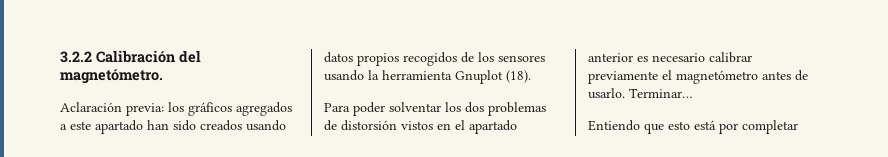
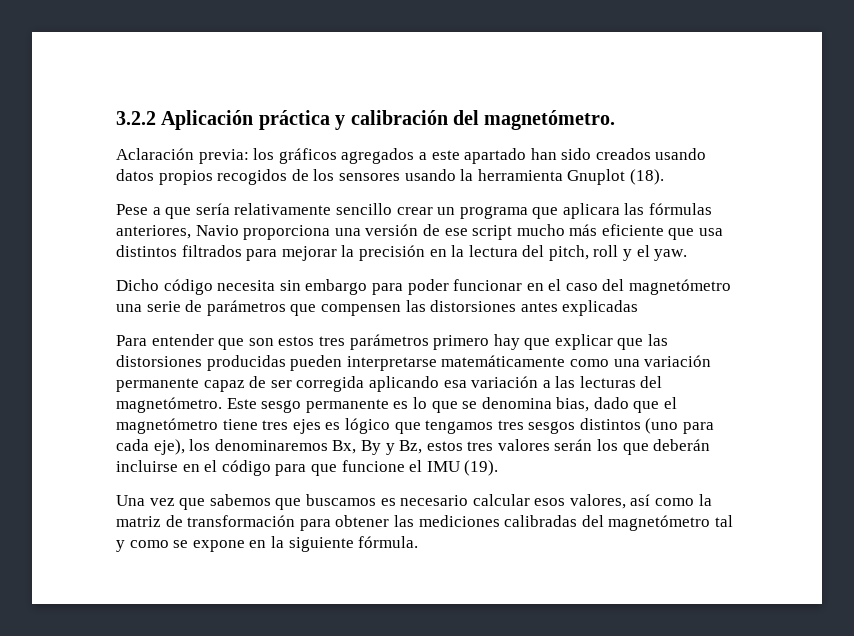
- 3.2.2 Calibración del magnetómetro.
+ 3.2.2 Aplicación práctica y calibración del magnetómetro.
- Para poder solventar los dos problemas de distorsión vistos en el apartado anterior es necesario calibrar previamente el magnetómetro antes de usarlo. Terminar…
- Entiendo que esto está por completar
+ Pese a que sería relativamente sencillo crear un programa que aplicara las fórmulas anteriores, Navio proporciona una versión de ese script mucho más eficiente que usa distintos filtrados para mejorar la precisión en la lectura del pitch, roll y el yaw.
+ Dicho código necesita sin embargo para poder funcionar en el caso del magnetómetro una serie de parámetros que compensen las distorsiones antes explicadas
+ Para entender que son estos tres parámetros primero hay que explicar que las distorsiones producidas pueden interpretarse matemáticamente como una variación permanente capaz de ser corregida aplicando esa variación a las lecturas del magnetómetro. Este sesgo permanente es lo que se denomina bias, dado que el magnetómetro tiene tres ejes es lógico que tengamos tres sesgos distintos (uno para cada eje), los denominaremos Bx, By y Bz, estos tres valores serán los que deberán incluirse en el código para que funcione el IMU (19).
+ Una vez que sabemos que buscamos es necesario calcular esos valores, así como la matriz de transformación para obtener las mediciones calibradas del magnetómetro tal y como se expone en la siguiente fórmula.

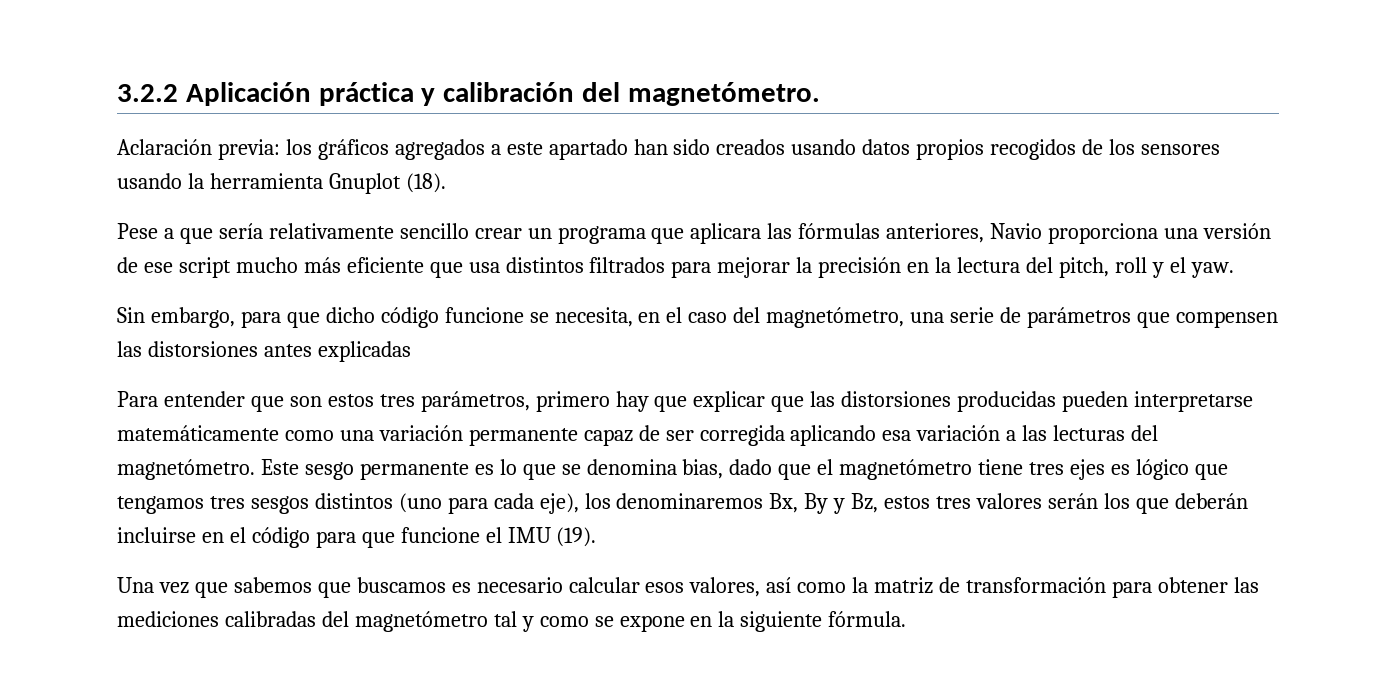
- Dicho código necesita sin embargo para poder funcionar en el caso del magnetómetro una serie de parámetros que compensen las distorsiones antes explicadas
+ Sin embargo, para que dicho código funcione se necesita, en el caso del magnetómetro, una serie de parámetros que compensen las distorsiones antes explicadas
- Para entender que son estos tres parámetros primero hay que explicar que las distorsiones producidas pueden interpretarse matemáticamente como una variación permanente capaz de ser corregida aplicando esa variación a las lecturas del magnetómetro.
+ Para entender que son estos tres parámetros, primero hay que explicar que las distorsiones producidas pueden interpretarse matemáticamente como una variación permanente capaz de ser corregida aplicando esa variación a las lecturas del magnetómetro.

